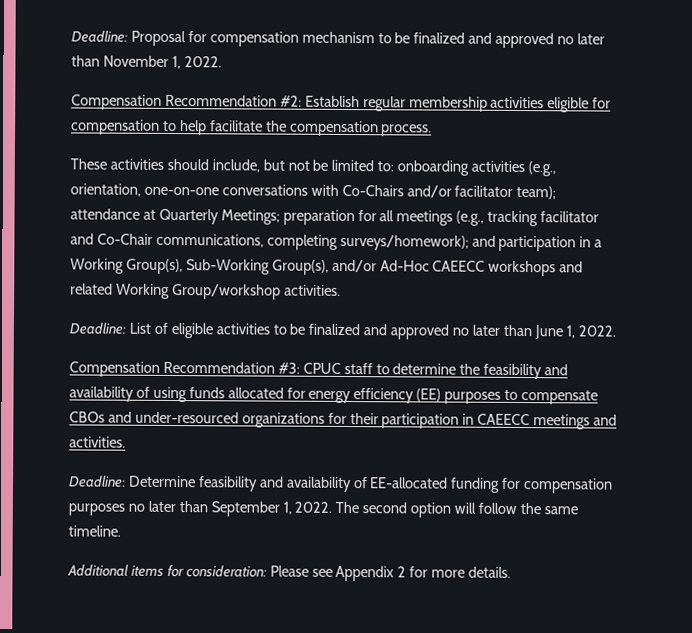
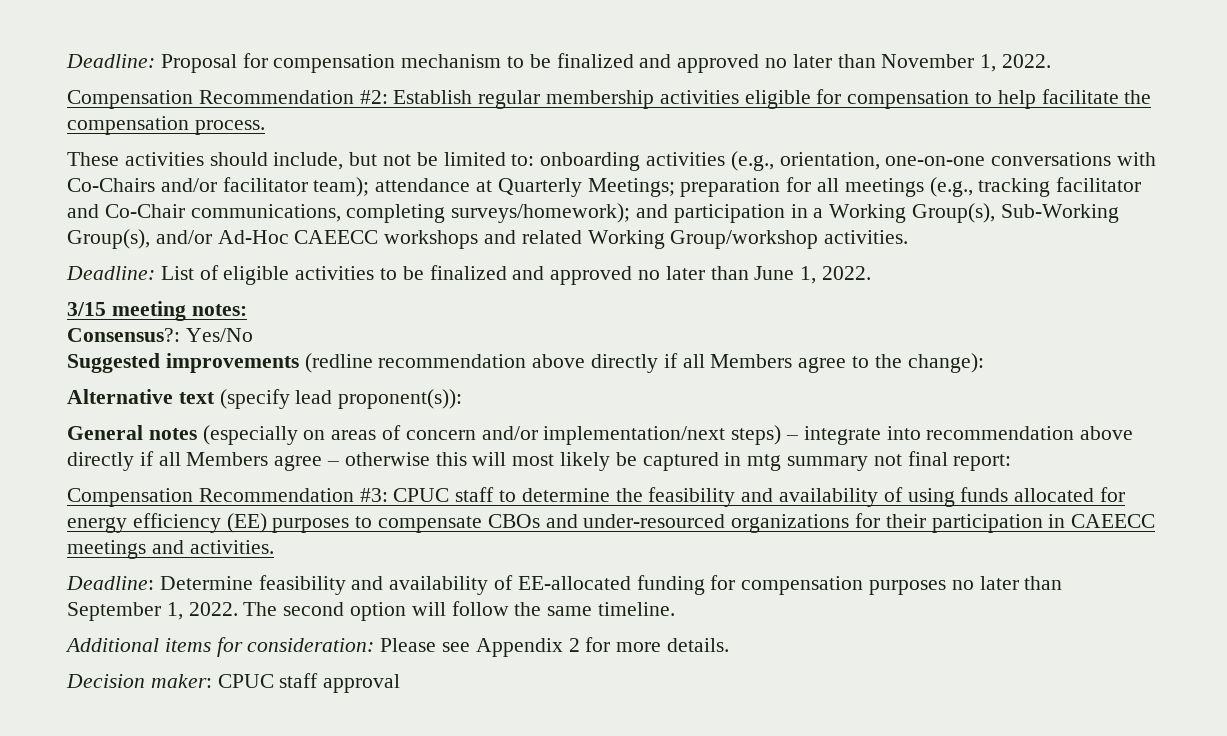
+ 3/15 meeting notes:
+ Consensus?: Yes/No
+ Suggested improvements (redline recommendation above directly if all Members agree to the change):
+ Alternative text (specify lead proponent(s)):
+ General notes (especially on areas of concern and/or implementation/next steps) – integrate into recommendation above directly if all Members agree – otherwise this will most likely be captured in mtg summary not final report:
+ Decision maker: CPUC staff approval

